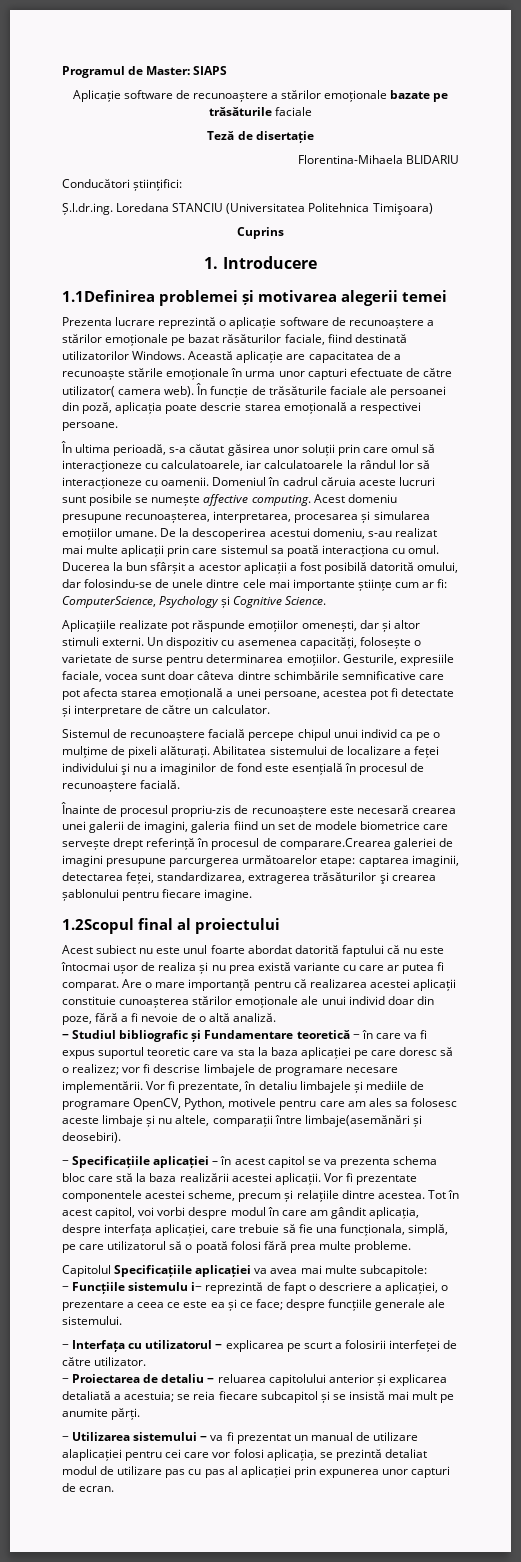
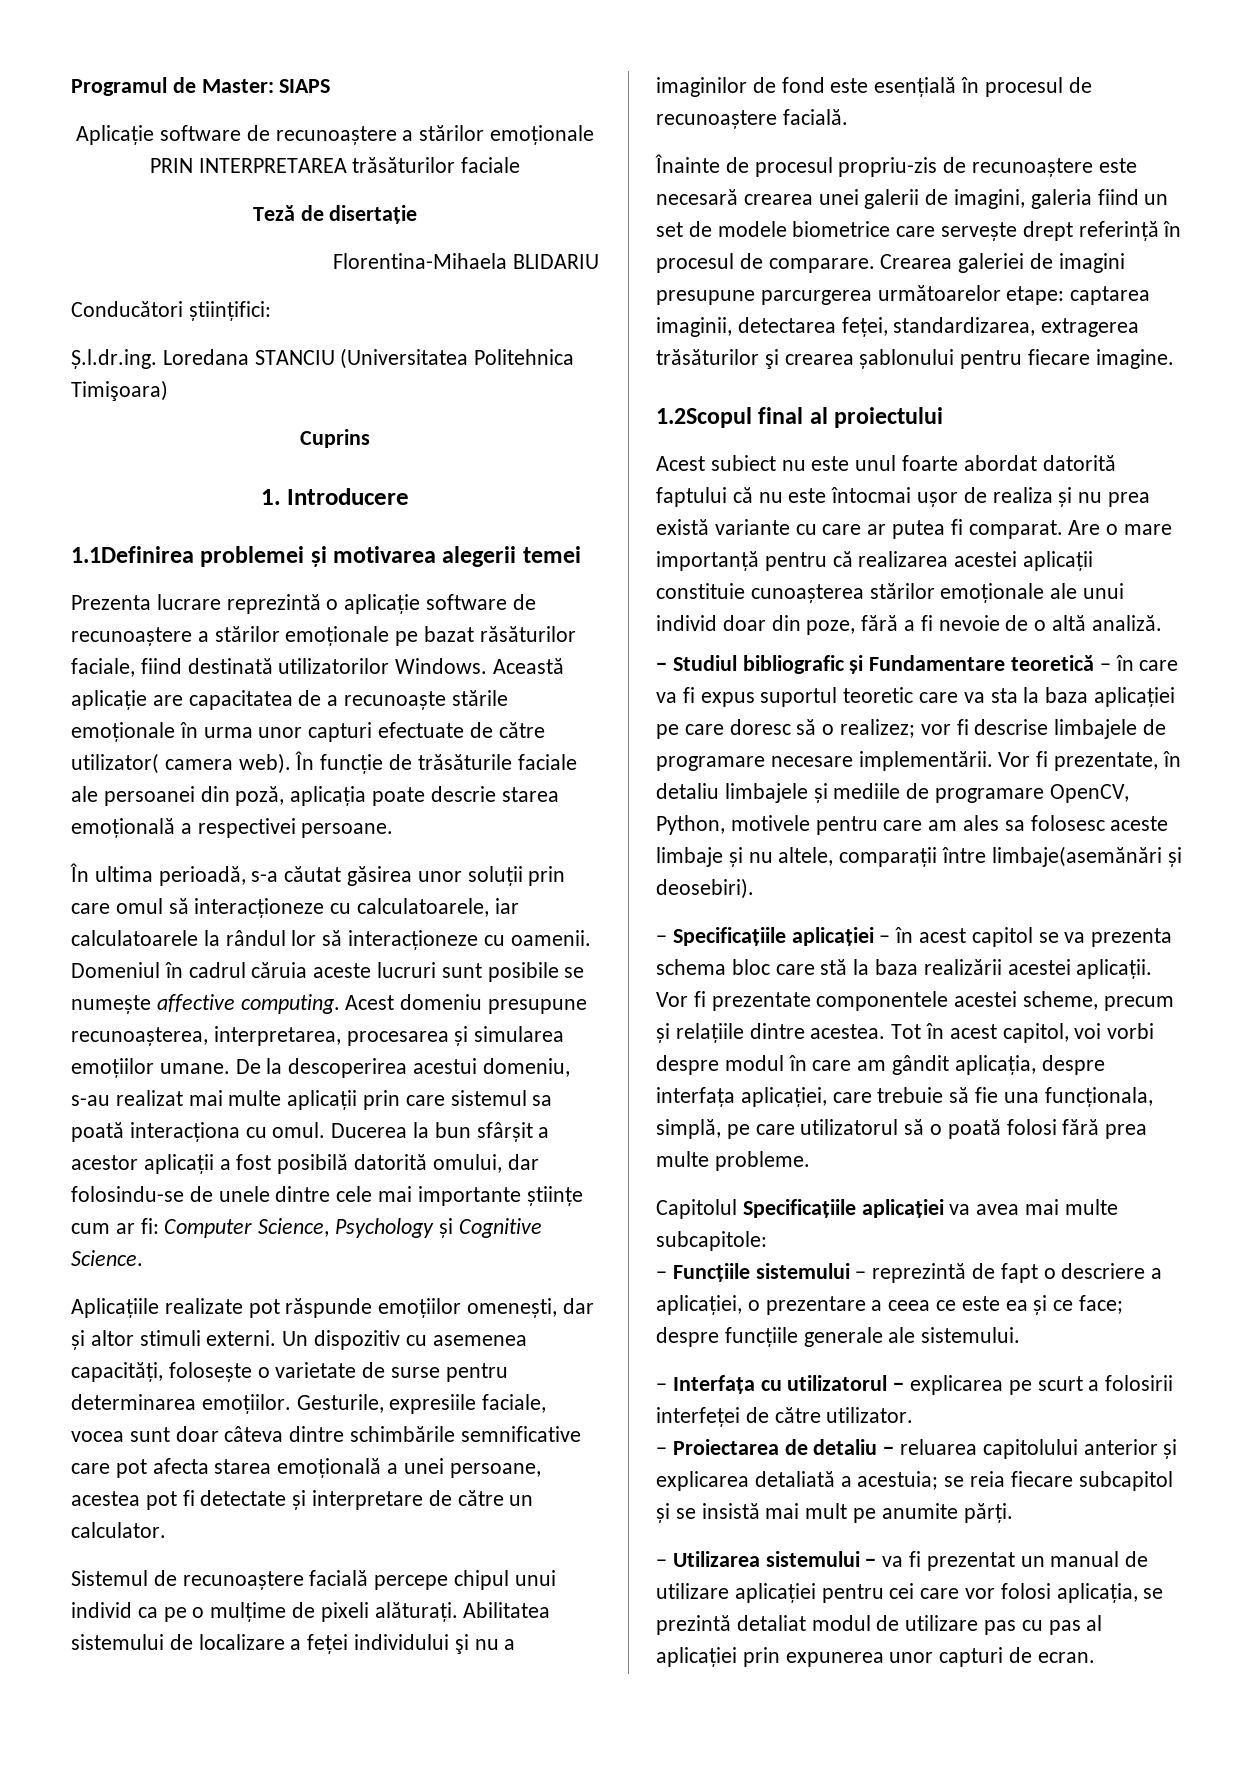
- Aplicație software de recunoaștere a stărilor emoționale bazate pe trăsăturile faciale
+ Aplicație software de recunoaștere a stărilor emoționale PRIN INTERPRETAREA trăsăturilor faciale
- Ducerea la bun sfârșit a acestor aplicații a fost posibilă datorită omului, dar folosindu-se de unele dintre cele mai importante științe cum ar fi: ComputerScience, Psychology și Cognitive Science.
+ Ducerea la bun sfârșit a acestor aplicații a fost posibilă datorită omului, dar folosindu-se de unele dintre cele mai importante științe cum ar fi: Computer Science, Psychology și Cognitive Science.
- Înainte de procesul propriu-zis de recunoaștere este necesară crearea unei galerii de imagini, galeria fiind un set de modele biometrice care servește drept referință în procesul de comparare.Crearea galeriei de imagini presupune parcurgerea următoarelor etape: captarea imaginii, detectarea feței, standardizarea, extragerea trăsăturilor şi crearea șablonului pentru fiecare imagine.
+ Înainte de procesul propriu-zis de recunoaștere este necesară crearea unei galerii de imagini, galeria fiind un set de modele biometrice care servește drept referință în procesul de comparare. Crearea galeriei de imagini presupune parcurgerea următoarelor etape: captarea imaginii, detectarea feței, standardizarea, extragerea trăsăturilor şi crearea șablonului pentru fiecare imagine.
- − Funcțiile sistemulu i− reprezintă de fapt o descriere a aplicației, o prezentare a ceea ce este ea și ce face; despre funcțiile generale ale sistemului.
+ − Funcțiile sistemului − reprezintă de fapt o descriere a aplicației, o prezentare a ceea ce este ea și ce face; despre funcțiile generale ale sistemului.
- − Utilizarea sistemului − va fi prezentat un manual de utilizare alaplicației pentru cei care vor folosi aplicația, se prezintă detaliat modul de utilizare pas cu pas al aplicației prin expunerea unor capturi de ecran.
+ − Utilizarea sistemului − va fi prezentat un manual de utilizare aplicației pentru cei care vor folosi aplicația, se prezintă detaliat modul de utilizare pas cu pas al aplicației prin expunerea unor capturi de ecran.

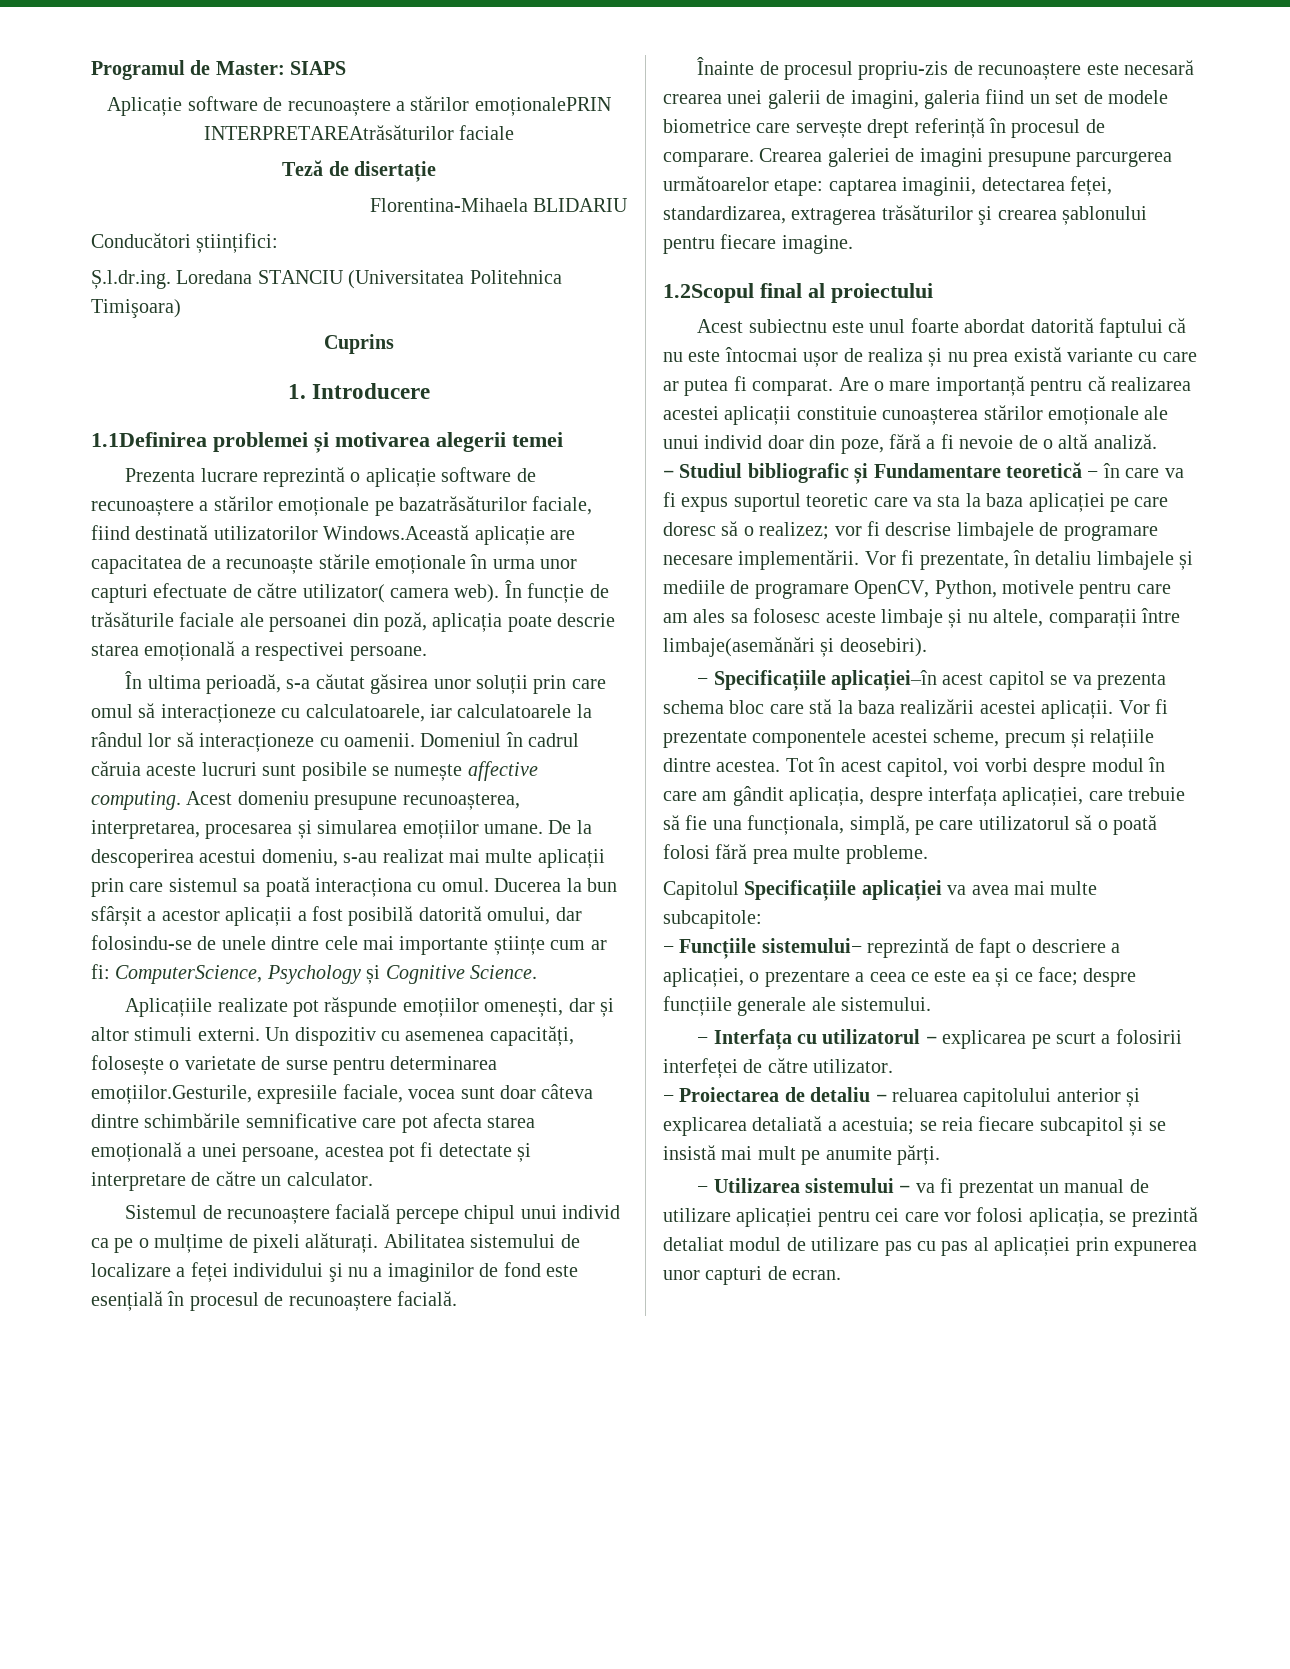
- Aplicație software de recunoaștere a stărilor emoționale PRIN INTERPRETAREA trăsăturilor faciale
+ Aplicație software de recunoaștere a stărilor emoționalePRIN INTERPRETAREAtrăsăturilor faciale
- Prezenta lucrare reprezintă o aplicație software de recunoaștere a stărilor emoționale pe bazat răsăturilor faciale, fiind destinată utilizatorilor Windows. Această aplicație are capacitatea de a recunoaște stările emoționale în urma unor capturi efectuate de către utilizator( camera web).
+ Prezenta lucrare reprezintă o aplicație software de recunoaștere a stărilor emoționale pe bazatrăsăturilor faciale, fiind destinată utilizatorilor Windows.Această aplicație are capacitatea de a recunoaște stările emoționale în urma unor capturi efectuate de către utilizator( camera web).
- Ducerea la bun sfârșit a acestor aplicații a fost posibilă datorită omului, dar folosindu-se de unele dintre cele mai importante științe cum ar fi: Computer Science, Psychology și Cognitive Science.
+ Ducerea la bun sfârșit a acestor aplicații a fost posibilă datorită omului, dar folosindu-se de unele dintre cele mai importante științe cum ar fi: ComputerScience, Psychology și Cognitive Science.
- Un dispozitiv cu asemenea capacități, folosește o varietate de surse pentru determinarea emoțiilor. Gesturile, expresiile faciale, vocea sunt doar câteva dintre schimbările semnificative care pot afecta starea emoțională a unei persoane, acestea pot fi detectate și interpretare de către un calculator.
+ Un dispozitiv cu asemenea capacități, folosește o varietate de surse pentru determinarea emoțiilor.Gesturile, expresiile faciale, vocea sunt doar câteva dintre schimbările semnificative care pot afecta starea emoțională a unei persoane, acestea pot fi detectate și interpretare de către un calculator.
- Acest subiect nu este unul foarte abordat datorită faptului că nu este întocmai ușor de realiza și nu prea există variante cu care ar putea fi comparat.
+ Acest subiectnu este unul foarte abordat datorită faptului că nu este întocmai ușor de realiza și nu prea există variante cu care ar putea fi comparat.
- − Specificațiile aplicației – în acest capitol se va prezenta schema bloc care stă la baza realizării acestei aplicații.
+ − Specificațiile aplicației–în acest capitol se va prezenta schema bloc care stă la baza realizării acestei aplicații.
- − Funcțiile sistemului − reprezintă de fapt o descriere a aplicației, o prezentare a ceea ce este ea și ce face; despre funcțiile generale ale sistemului.
+ − Funcțiile sistemului− reprezintă de fapt o descriere a aplicației, o prezentare a ceea ce este ea și ce face; despre funcțiile generale ale sistemului.

